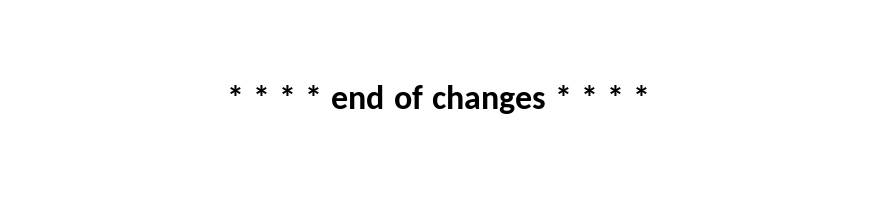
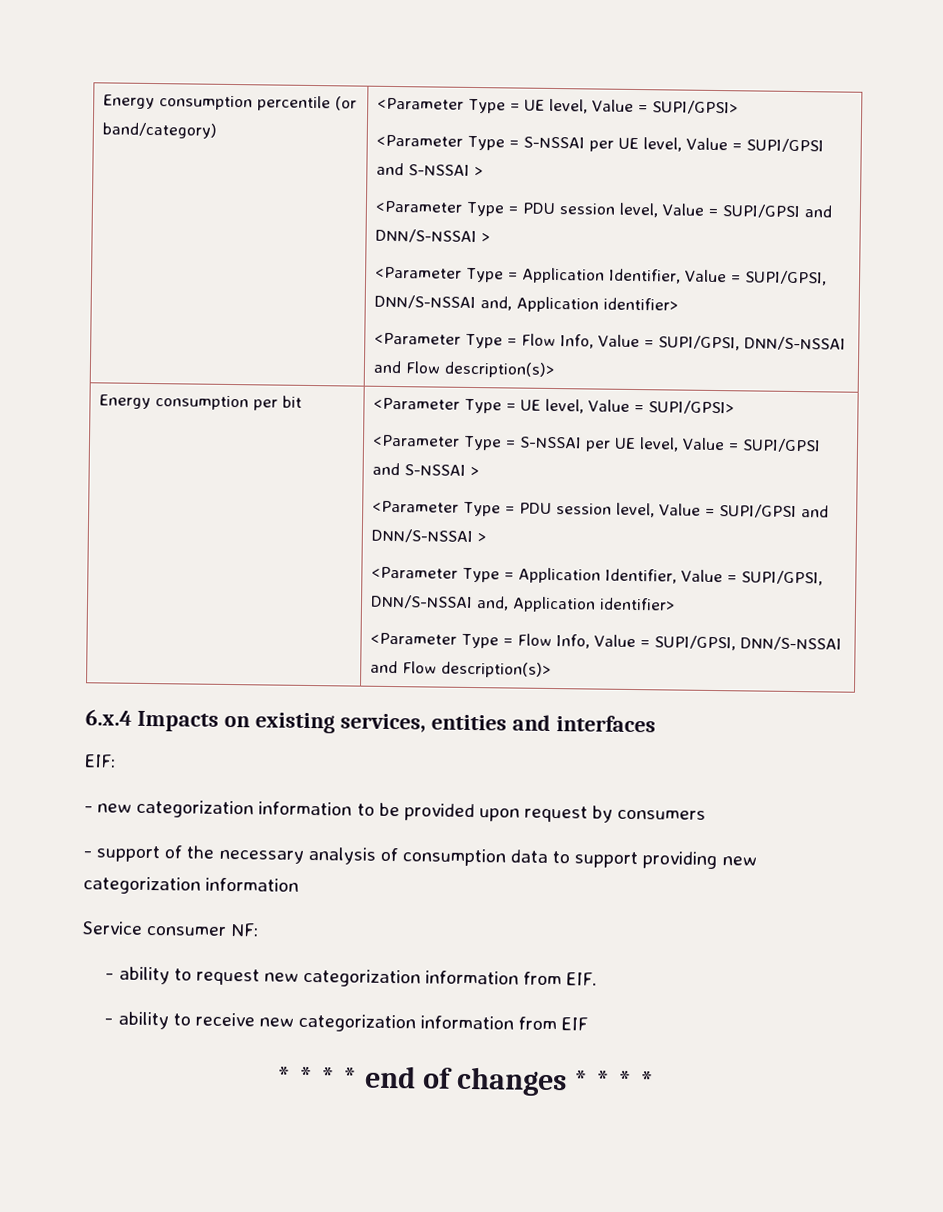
+ Energy consumption percentile (or band/category) | <Parameter Type = UE level, Value = SUPI/GPSI>
+ <Parameter Type = S-NSSAI per UE level, Value = SUPI/GPSI and S-NSSAI >
+ <Parameter Type = PDU session level, Value = SUPI/GPSI and DNN/S-NSSAI >
+ <Parameter Type = Application Identifier, Value = SUPI/GPSI, DNN/S-NSSAI and, Application identifier>
+ <Parameter Type = Flow Info, Value = SUPI/GPSI, DNN/S-NSSAI and Flow description(s)>
+ Energy consumption per bit | <Parameter Type = UE level, Value = SUPI/GPSI>
+ <Parameter Type = S-NSSAI per UE level, Value = SUPI/GPSI and S-NSSAI >
+ <Parameter Type = PDU session level, Value = SUPI/GPSI and DNN/S-NSSAI >
+ <Parameter Type = Application Identifier, Value = SUPI/GPSI, DNN/S-NSSAI and, Application identifier>
+ <Parameter Type = Flow Info, Value = SUPI/GPSI, DNN/S-NSSAI and Flow description(s)>
+ 6.x.4 Impacts on existing services, entities and interfaces
+ EIF:
+ - new categorization information to be provided upon request by consumers
+ - support of the necessary analysis of consumption data to support providing new categorization information
+ Service consumer NF:
+ - ability to request new categorization information from EIF.
+ - ability to receive new categorization information from EIF

